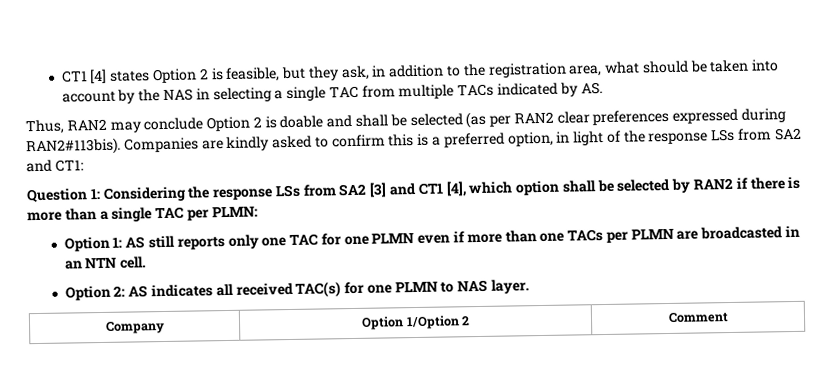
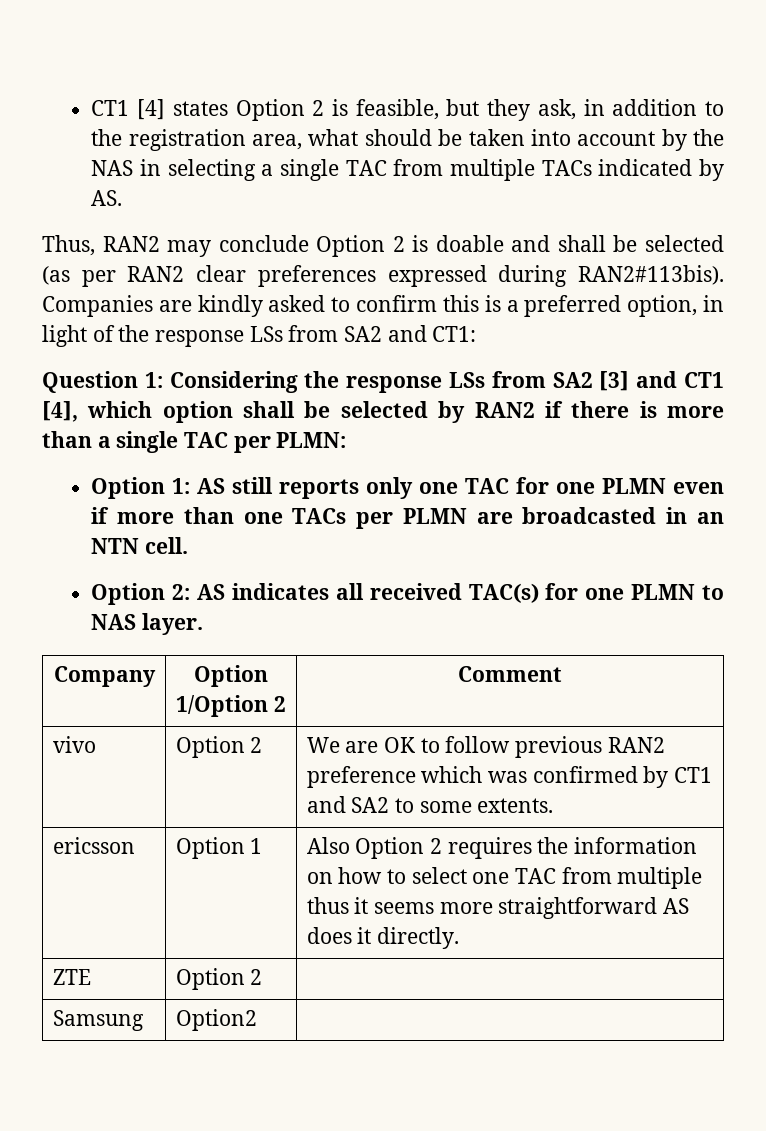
+ vivo | Option 2 | We are OK to follow previous RAN2 preference which was confirmed by CT1 and SA2 to some extents.
+ ericsson | Option 1 | Also Option 2 requires the information on how to select one TAC from multiple thus it seems more straightforward AS does it directly.
+ ZTE | Option 2 |
+ Samsung | Option2 |

